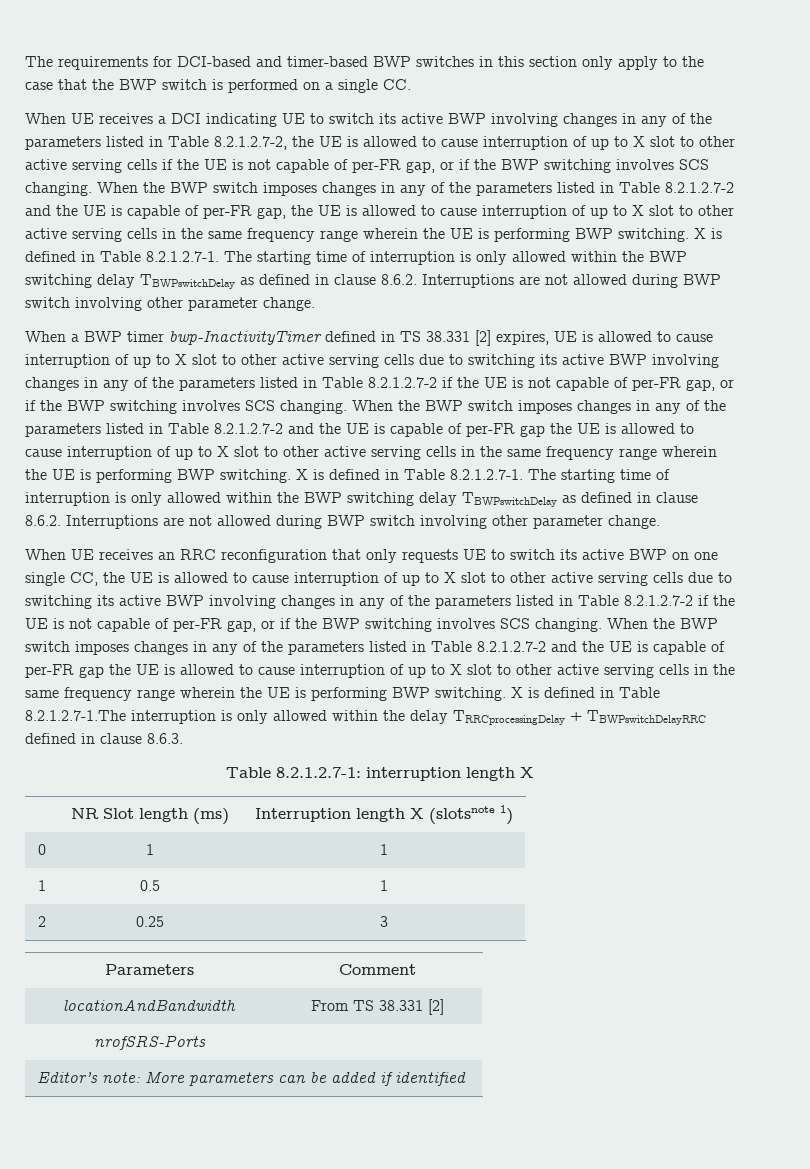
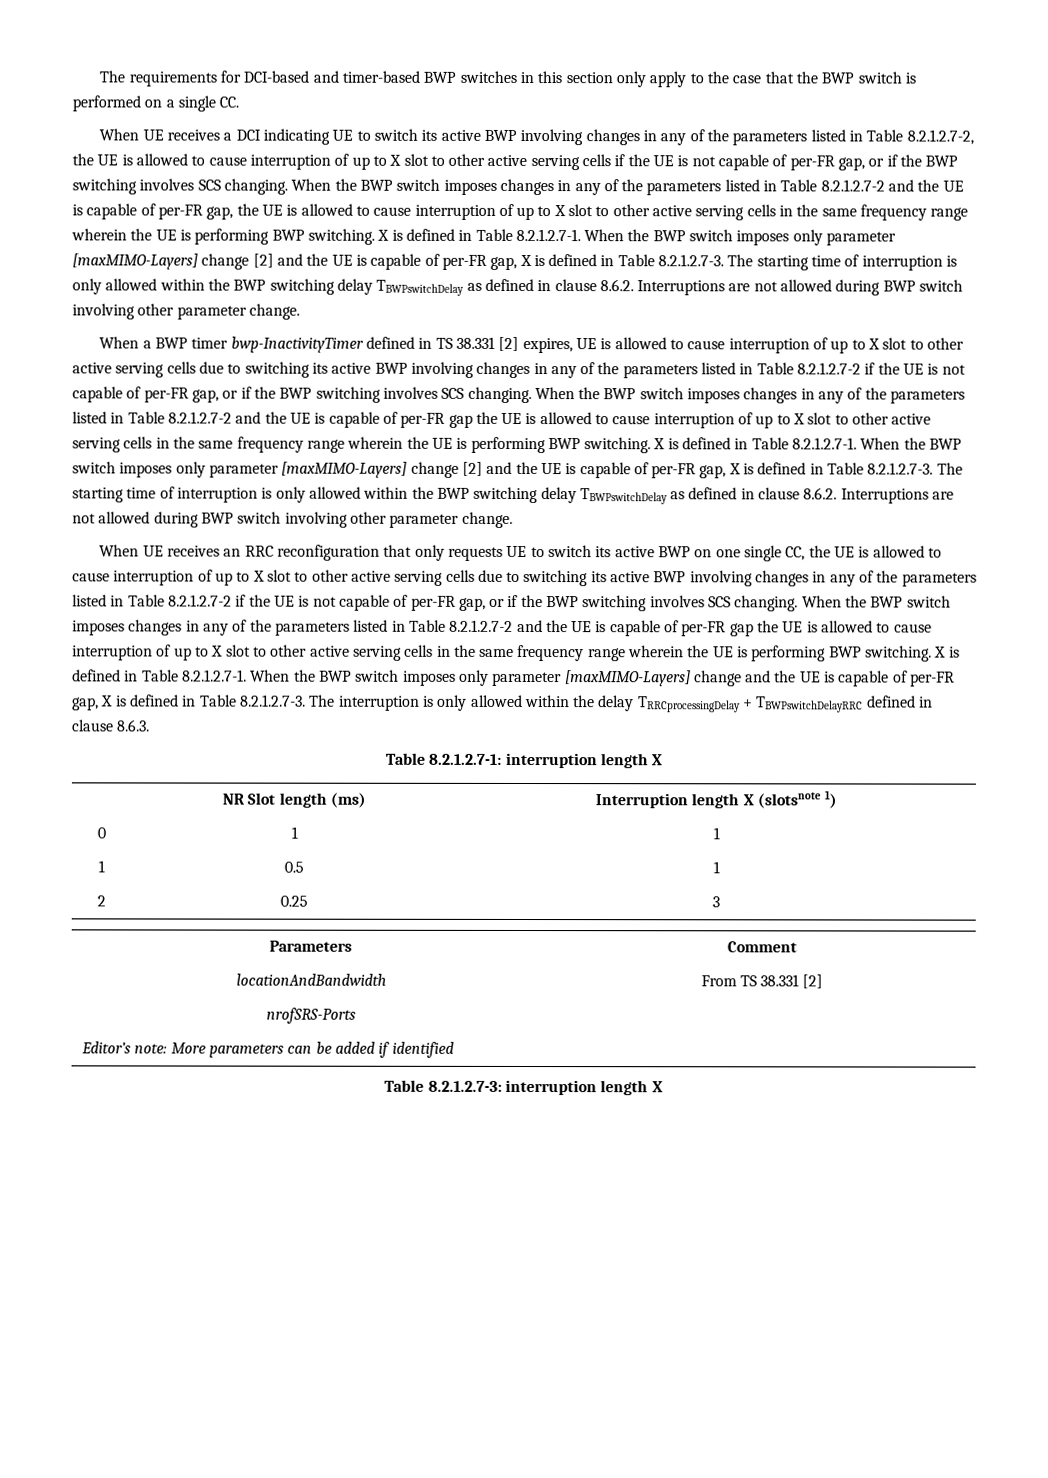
- When the BWP switch imposes changes in any of the parameters listed in Table 8.2.1.2.7-2 and the UE is capable of per-FR gap, the UE is allowed to cause interruption of up to X slot to other active serving cells in the same frequency range wherein the UE is performing BWP switching. X is defined in Table 8.2.1.2.7-1. The starting time of interruption is only allowed within the BWP switching delay TBWPswitchDelay as defined in clause 8.6.2. Interruptions are not allowed during BWP switch involving other parameter change.
+ When the BWP switch imposes changes in any of the parameters listed in Table 8.2.1.2.7-2 and the UE is capable of per-FR gap, the UE is allowed to cause interruption of up to X slot to other active serving cells in the same frequency range wherein the UE is performing BWP switching. X is defined in Table 8.2.1.2.7-1. When the BWP switch imposes only parameter [maxMIMO-Layers] change [2] and the UE is capable of per-FR gap, X is defined in Table 8.2.1.2.7-3. The starting time of interruption is only allowed within the BWP switching delay TBWPswitchDelay as defined in clause 8.6.2. Interruptions are not allowed during BWP switch involving other parameter change.
- When the BWP switch imposes changes in any of the parameters listed in Table 8.2.1.2.7-2 and the UE is capable of per-FR gap the UE is allowed to cause interruption of up to X slot to other active serving cells in the same frequency range wherein the UE is performing BWP switching. X is defined in Table 8.2.1.2.7-1. The starting time of interruption is only allowed within the BWP switching delay TBWPswitchDelay as defined in clause 8.6.2. Interruptions are not allowed during BWP switch involving other parameter change.
+ When the BWP switch imposes changes in any of the parameters listed in Table 8.2.1.2.7-2 and the UE is capable of per-FR gap the UE is allowed to cause interruption of up to X slot to other active serving cells in the same frequency range wherein the UE is performing BWP switching. X is defined in Table 8.2.1.2.7-1. When the BWP switch imposes only parameter [maxMIMO-Layers] change [2] and the UE is capable of per-FR gap, X is defined in Table 8.2.1.2.7-3. The starting time of interruption is only allowed within the BWP switching delay TBWPswitchDelay as defined in clause 8.6.2. Interruptions are not allowed during BWP switch involving other parameter change.
- X is defined in Table 8.2.1.2.7-1.The interruption is only allowed within the delay TRRCprocessingDelay + TBWPswitchDelayRRC defined in clause 8.6.3.
+ X is defined in Table 8.2.1.2.7-1. When the BWP switch imposes only parameter [maxMIMO-Layers] change and the UE is capable of per-FR gap, X is defined in Table 8.2.1.2.7-3. The interruption is only allowed within the delay TRRCprocessingDelay + TBWPswitchDelayRRC defined in clause 8.6.3.
+ Table 8.2.1.2.7-3: interruption length X

